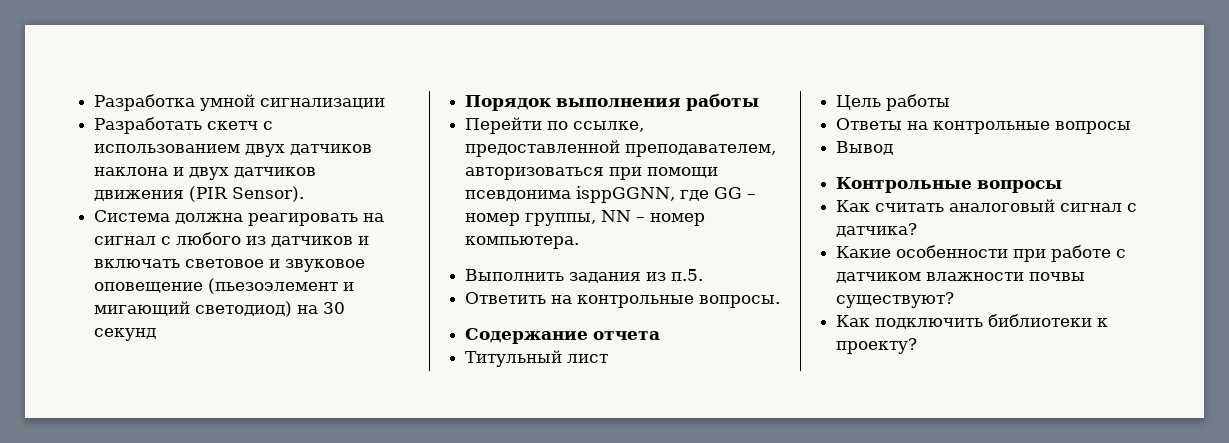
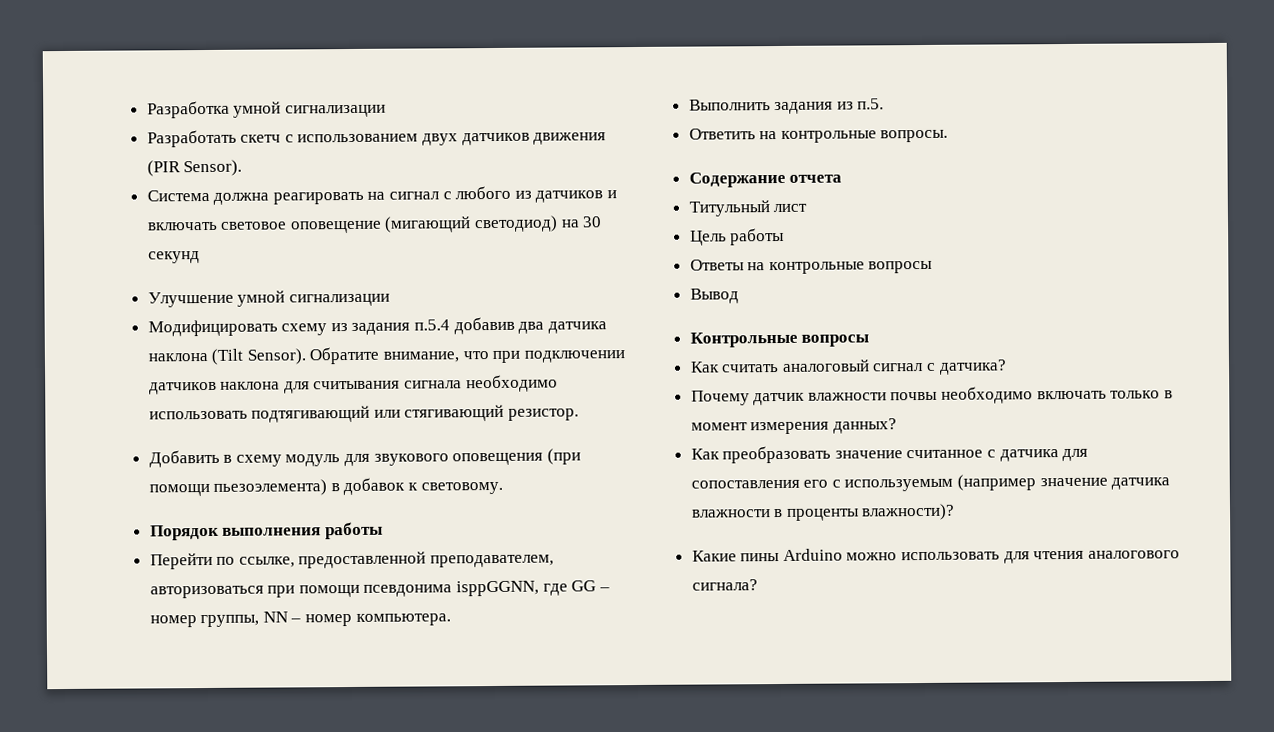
- Разработать скетч с использованием двух датчиков наклона и двух датчиков движения (PIR Sensor).
+ Разработать скетч с использованием двух датчиков движения (PIR Sensor).
- Система должна реагировать на сигнал с любого из датчиков и включать световое и звуковое оповещение (пьезоэлемент и мигающий светодиод) на 30 секунд
+ Система должна реагировать на сигнал с любого из датчиков и включать световое оповещение (мигающий светодиод) на 30 секунд
+ Улучшение умной сигнализации
+ Модифицировать схему из задания п.5.4 добавив два датчика наклона (Tilt Sensor). Обратите внимание, что при подключении датчиков наклона для считывания сигнала необходимо использовать подтягивающий или стягивающий резистор.
+ Добавить в схему модуль для звукового оповещения (при помощи пьезоэлемента) в добавок к световому.
- Какие особенности при работе с датчиком влажности почвы существуют?
- Как подключить библиотеки к проекту?
+ Почему датчик влажности почвы необходимо включать только в момент измерения данных?
+ Как преобразовать значение считанное с датчика для сопоставления его с используемым (например значение датчика влажности в проценты влажности)?
+ Какие пины Arduino можно использовать для чтения аналогового сигнала?

